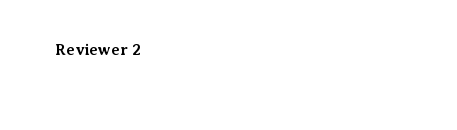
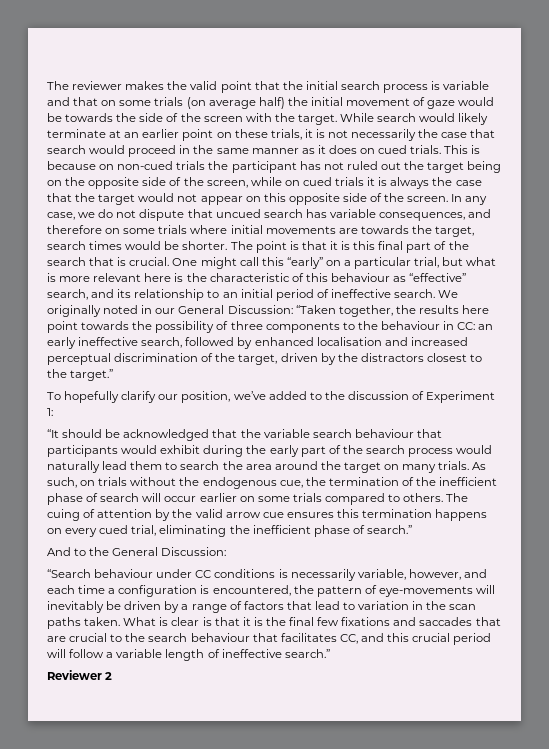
+ The reviewer makes the valid point that the initial search process is variable and that on some trials (on average half) the initial movement of gaze would be towards the side of the screen with the target. While search would likely terminate at an earlier point on these trials, it is not necessarily the case that search would proceed in the same manner as it does on cued trials. This is because on non-cued trials the participant has not ruled out the target being on the opposite side of the screen, while on cued trials it is always the case that the target would not appear on this opposite side of the screen. In any case, we do not dispute that uncued search has variable consequences, and therefore on some trials where initial movements are towards the target, search times would be shorter. The point is that it is this final part of the search that is crucial. One might call this “early” on a particular trial, but what is more relevant here is the characteristic of this behaviour as “effective” search, and its relationship to an initial period of ineffective search. We originally noted in our General Discussion: “Taken together, the results here point towards the possibility of three components to the behaviour in CC: an early ineffective search, followed by enhanced localisation and increased perceptual discrimination of the target, driven by the distractors closest to the target.”
+ To hopefully clarify our position, we’ve added to the discussion of Experiment 1:
+ “It should be acknowledged that the variable search behaviour that participants would exhibit during the early part of the search process would naturally lead them to search the area around the target on many trials. As such, on trials without the endogenous cue, the termination of the inefficient phase of search will occur earlier on some trials compared to others. The cuing of attention by the valid arrow cue ensures this termination happens on every cued trial, eliminating the inefficient phase of search.”
+ And to the General Discussion:
+ “Search behaviour under CC conditions is necessarily variable, however, and each time a configuration is encountered, the pattern of eye-movements will inevitably be driven by a range of factors that lead to variation in the scan paths taken. What is clear is that it is the final few fixations and saccades that are crucial to the search behaviour that facilitates CC, and this crucial period will follow a variable length of ineffective search.”

